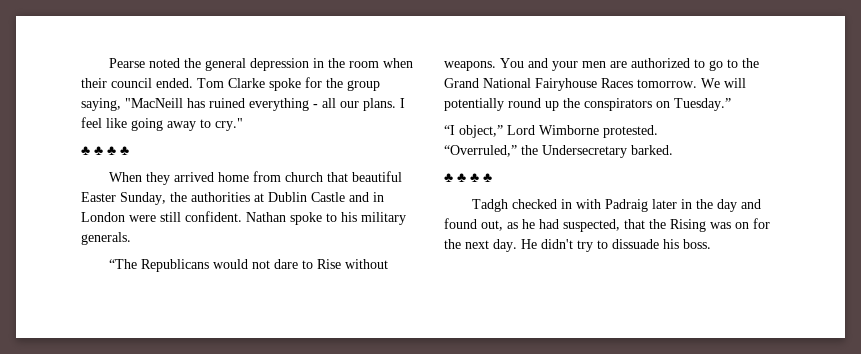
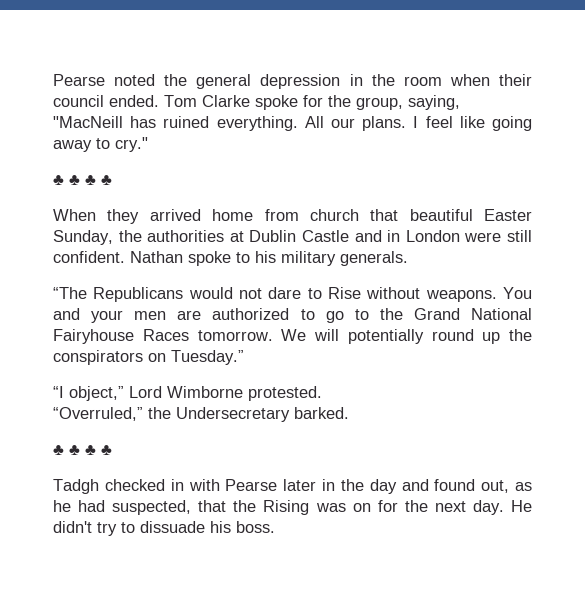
- Tom Clarke spoke for the group saying, "MacNeill has ruined everything - all our plans.
+ Tom Clarke spoke for the group, saying, "MacNeill has ruined everything. All our plans.
- Tadgh checked in with Padraig later in the day and found out, as he had suspected, that the Rising was on for the next day.
+ Tadgh checked in with Pearse later in the day and found out, as he had suspected, that the Rising was on for the next day.

